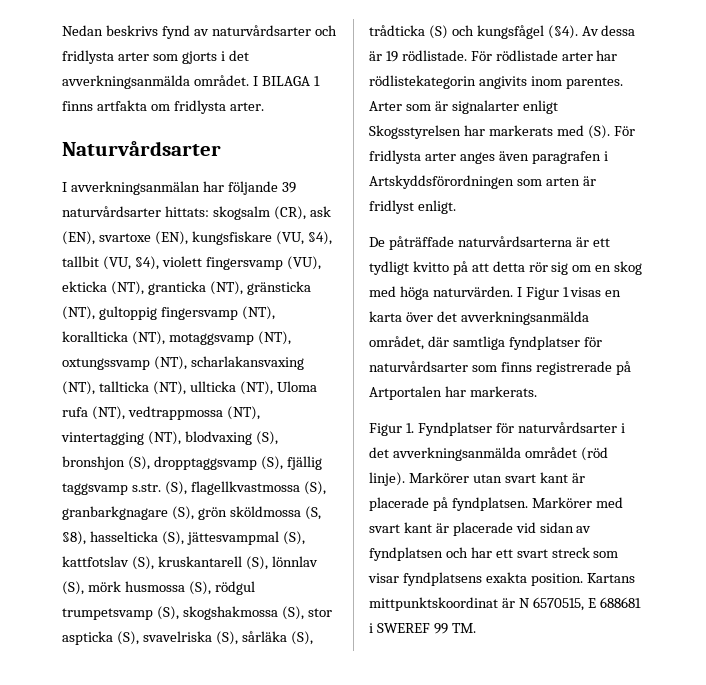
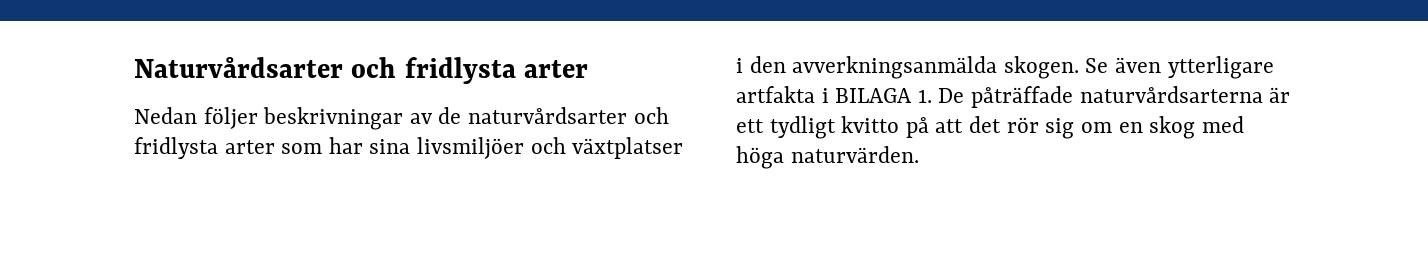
- Nedan beskrivs fynd av naturvårdsarter och fridlysta arter som gjorts i det avverkningsanmälda området. I BILAGA 1 finns artfakta om fridlysta arter.
- Naturvårdsarter
- I avverkningsanmälan har följande 39 naturvårdsarter hittats: skogsalm (CR), ask (EN), svartoxe (EN), kungsfiskare (VU, §4), tallbit (VU, §4), violett fingersvamp (VU), ekticka (NT), granticka (NT), gränsticka (NT), gultoppig fingersvamp (NT), korallticka (NT), motaggsvamp (NT), oxtungssvamp (NT), scharlakansvaxing (NT), tallticka (NT), ullticka (NT), Uloma rufa (NT), vedtrappmossa (NT), vintertagging (NT), blodvaxing (S), bronshjon (S), dropptaggsvamp (S), fjällig taggsvamp s.str. (S), flagellkvastmossa (S), granbarkgnagare (S), grön sköldmossa (S, §8), hasselticka (S), jättesvampmal (S), kattfotslav (S), kruskantarell (S), lönnlav (S), mörk husmossa (S), rödgul trumpetsvamp (S), skogshakmossa (S), stor aspticka (S), svavelriska (S), sårläka (S), trådticka (S) och kungsfågel (§4). Av dessa är 19 rödlistade. För rödlistade arter har rödlistekategorin angivits inom parentes. Arter som är signalarter enligt Skogsstyrelsen har markerats med (S). För fridlysta arter anges även paragrafen i Artskyddsförordningen som arten är fridlyst enligt.
- De påträffade naturvårdsarterna är ett tydligt kvitto på att detta rör sig om en skog med höga naturvärden. I Figur 1 visas en karta över det avverkningsanmälda området, där samtliga fyndplatser för naturvårdsarter som finns registrerade på Artportalen har markerats.
- Figur 1. Fyndplatser för naturvårdsarter i det avverkningsanmälda området (röd linje). Markörer utan svart kant är placerade på fyndplatsen. Markörer med svart kant är placerade vid sidan av fyndplatsen och har ett svart streck som visar fyndplatsens exakta position. Kartans mittpunktskoordinat är N 6570515, E 688681 i SWEREF 99 TM.
+ Naturvårdsarter och fridlysta arter
+ Nedan följer beskrivningar av de naturvårdsarter och fridlysta arter som har sina livsmiljöer och växtplatser i den avverkningsanmälda skogen. Se även ytterligare artfakta i BILAGA 1. De påträffade naturvårdsarterna är ett tydligt kvitto på att det rör sig om en skog med höga naturvärden.

